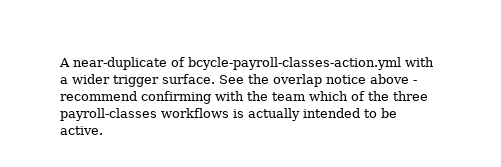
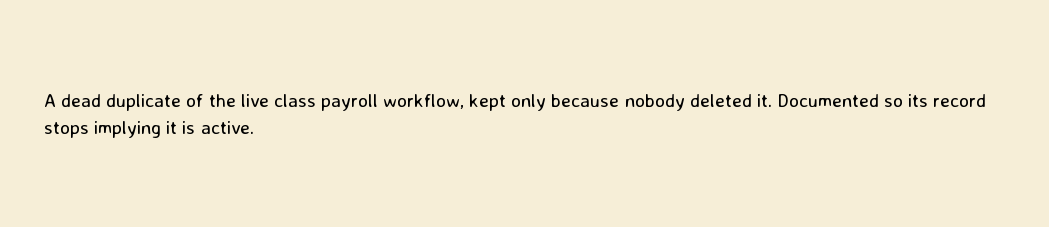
- A near-duplicate of bcycle-payroll-classes-action.yml with a wider trigger surface. See the overlap notice above - recommend confirming with the team which of the three payroll-classes workflows is actually intended to be active.
+ A dead duplicate of the live class payroll workflow, kept only because nobody deleted it. Documented so its record stops implying it is active.

